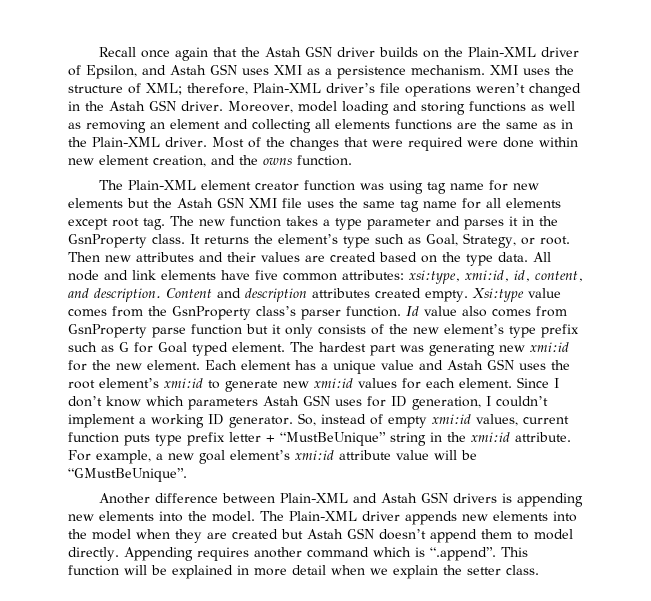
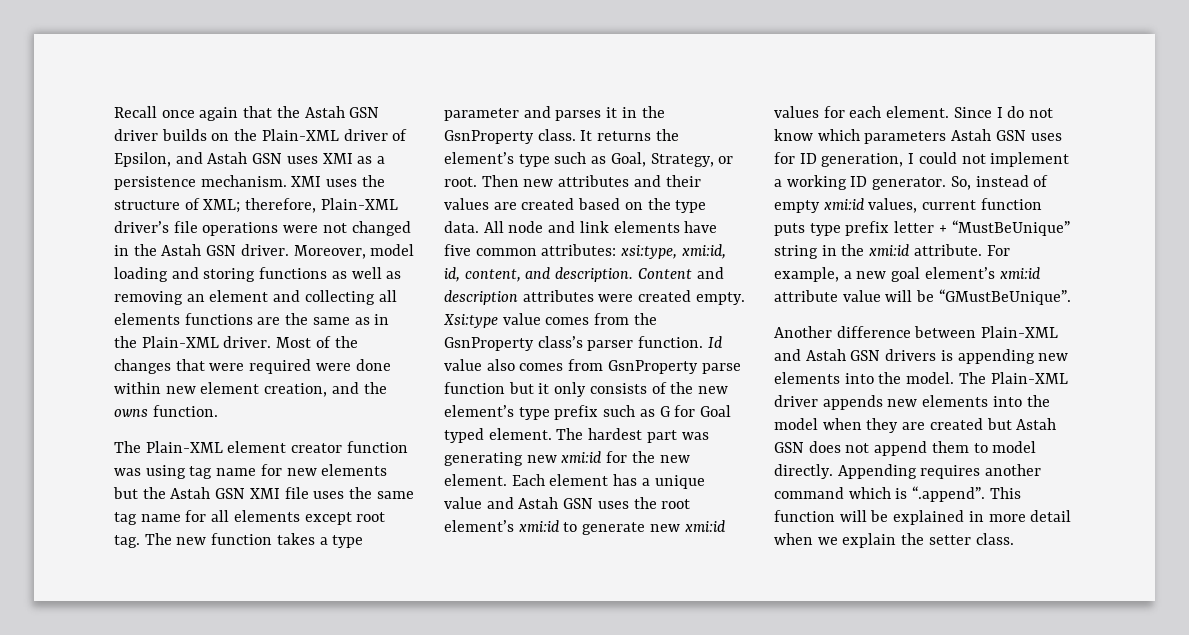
- XMI uses the structure of XML; therefore, Plain-XML driver’s file operations weren’t changed in the Astah GSN driver.
+ XMI uses the structure of XML; therefore, Plain-XML driver’s file operations were not changed in the Astah GSN driver.
- Content and description attributes created empty.
+ Content and description attributes were created empty.
- Since I don’t know which parameters Astah GSN uses for ID generation, I couldn’t implement a working ID generator.
+ Since I do not know which parameters Astah GSN uses for ID generation, I could not implement a working ID generator.
- The Plain-XML driver appends new elements into the model when they are created but Astah GSN doesn’t append them to model directly.
+ The Plain-XML driver appends new elements into the model when they are created but Astah GSN does not append them to model directly.

